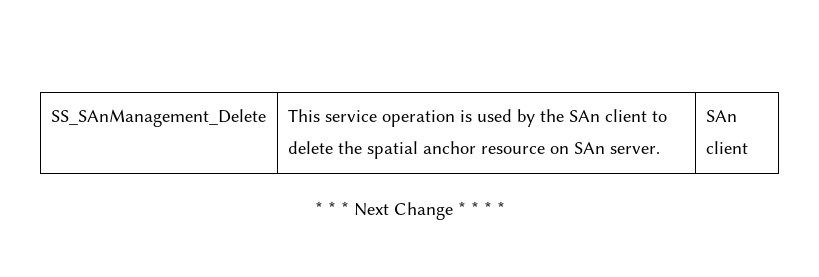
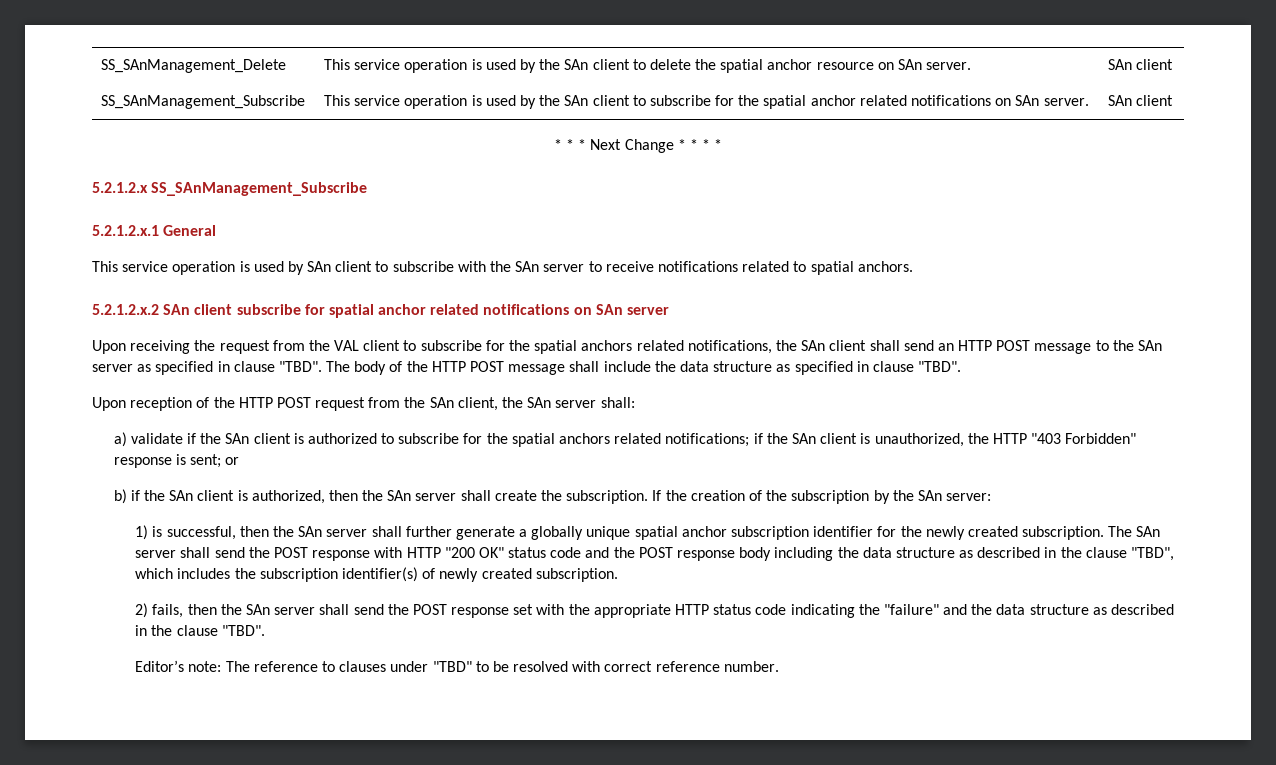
+ SS_SAnManagement_Subscribe | This service operation is used by the SAn client to subscribe for the spatial anchor related notifications on SAn server. | SAn client
+ 5.2.1.2.x SS_SAnManagement_Subscribe
+ 5.2.1.2.x.1 General
+ This service operation is used by SAn client to subscribe with the SAn server to receive notifications related to spatial anchors.
+ 5.2.1.2.x.2 SAn client subscribe for spatial anchor related notifications on SAn server
+ Upon receiving the request from the VAL client to subscribe for the spatial anchors related notifications, the SAn client shall send an HTTP POST message to the SAn server as specified in clause "TBD". The body of the HTTP POST message shall include the data structure as specified in clause "TBD".
+ Upon reception of the HTTP POST request from the SAn client, the SAn server shall:
+ a) validate if the SAn client is authorized to subscribe for the spatial anchors related notifications; if the SAn client is unauthorized, the HTTP "403 Forbidden" response is sent; or
+ b) if the SAn client is authorized, then the SAn server shall create the subscription. If the creation of the subscription by the SAn server:
+ 1) is successful, then the SAn server shall further generate a globally unique spatial anchor subscription identifier for the newly created subscription. The SAn server shall send the POST response with HTTP "200 OK" status code and the POST response body including the data structure as described in the clause "TBD", which includes the subscription identifier(s) of newly created subscription.
+ 2) fails, then the SAn server shall send the POST response set with the appropriate HTTP status code indicating the "failure" and the data structure as described in the clause "TBD".
+ Editor’s note: The reference to clauses under "TBD" to be resolved with correct reference number.

